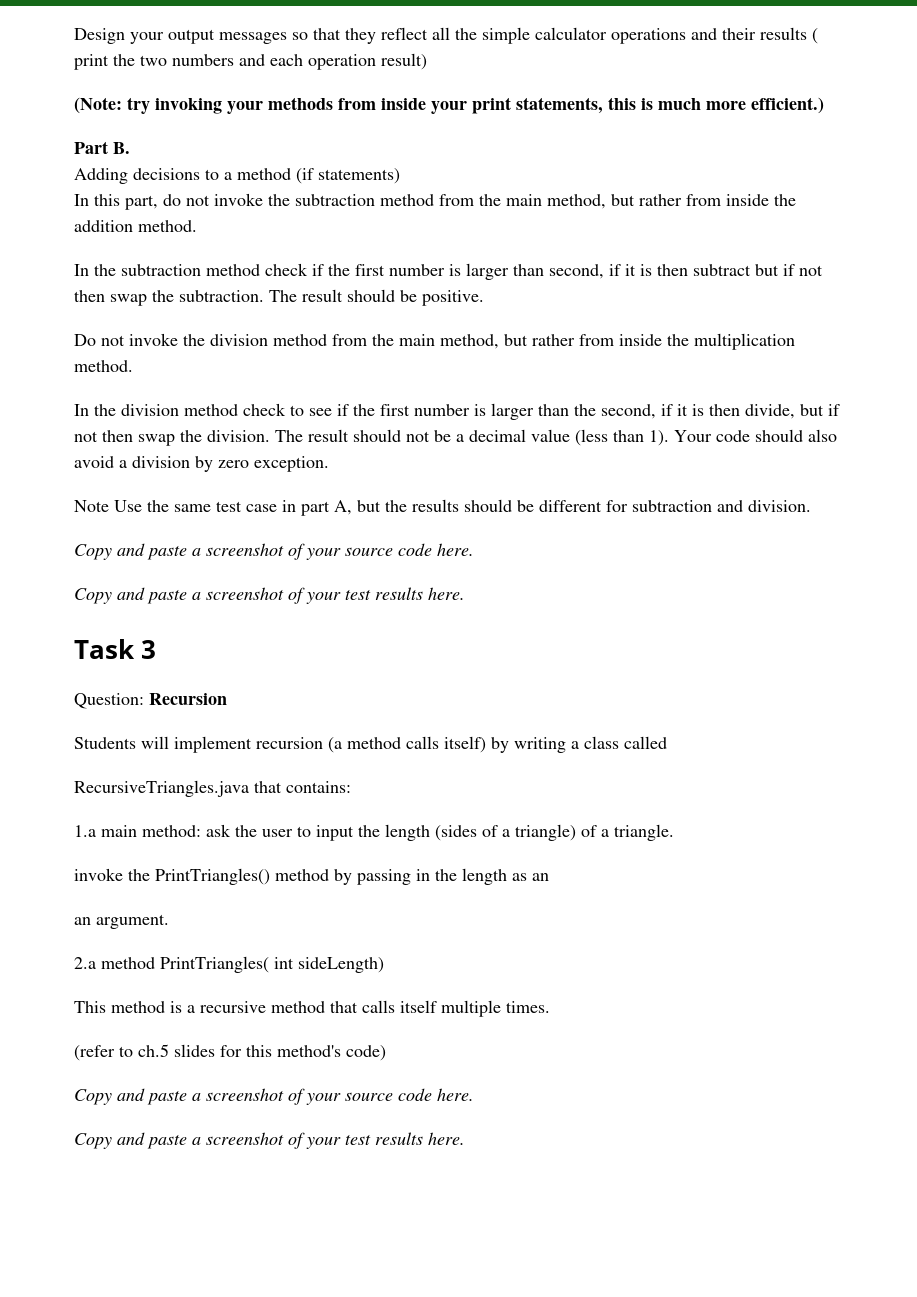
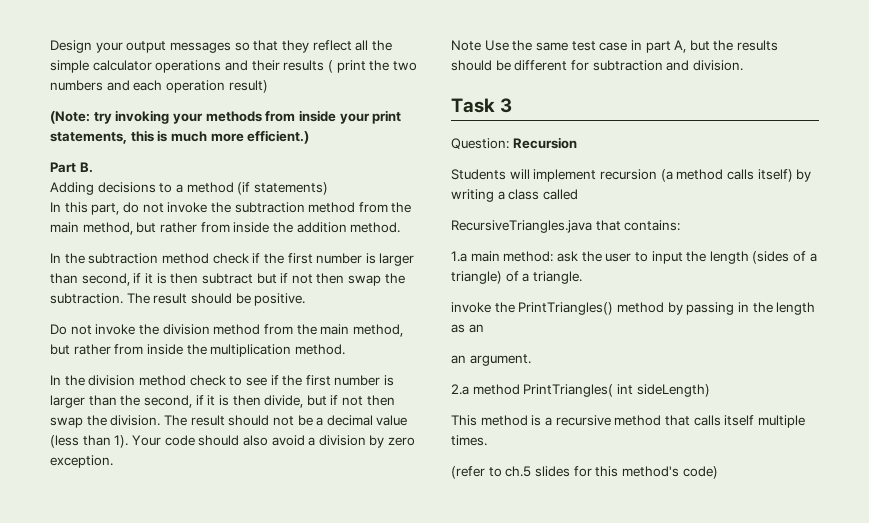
  Note Use the same test case in part A, but the results should be different for subtraction and division.
- Copy and paste a screenshot of your source code here.
- Copy and paste a screenshot of your test results here.
  (refer to ch.5 slides for this method's code)
- Copy and paste a screenshot of your source code here.
- Copy and paste a screenshot of your test results here.

